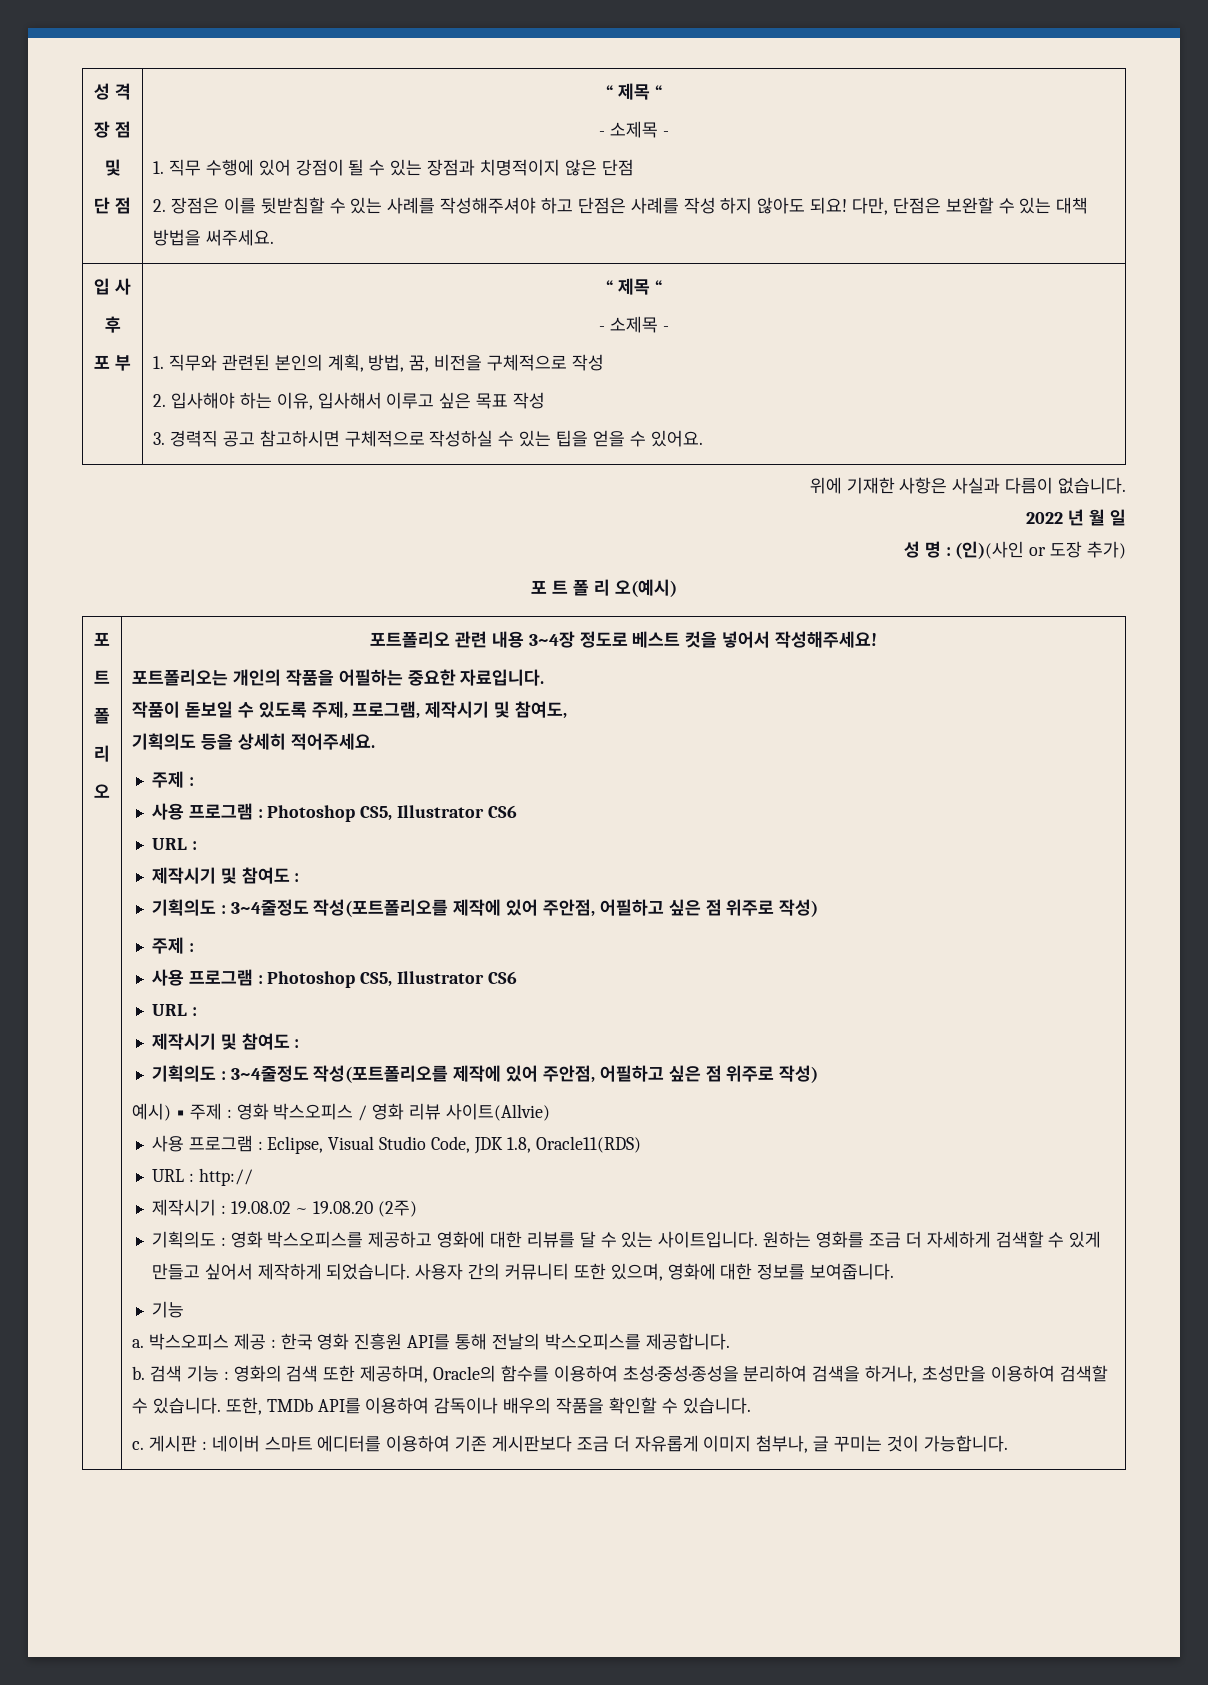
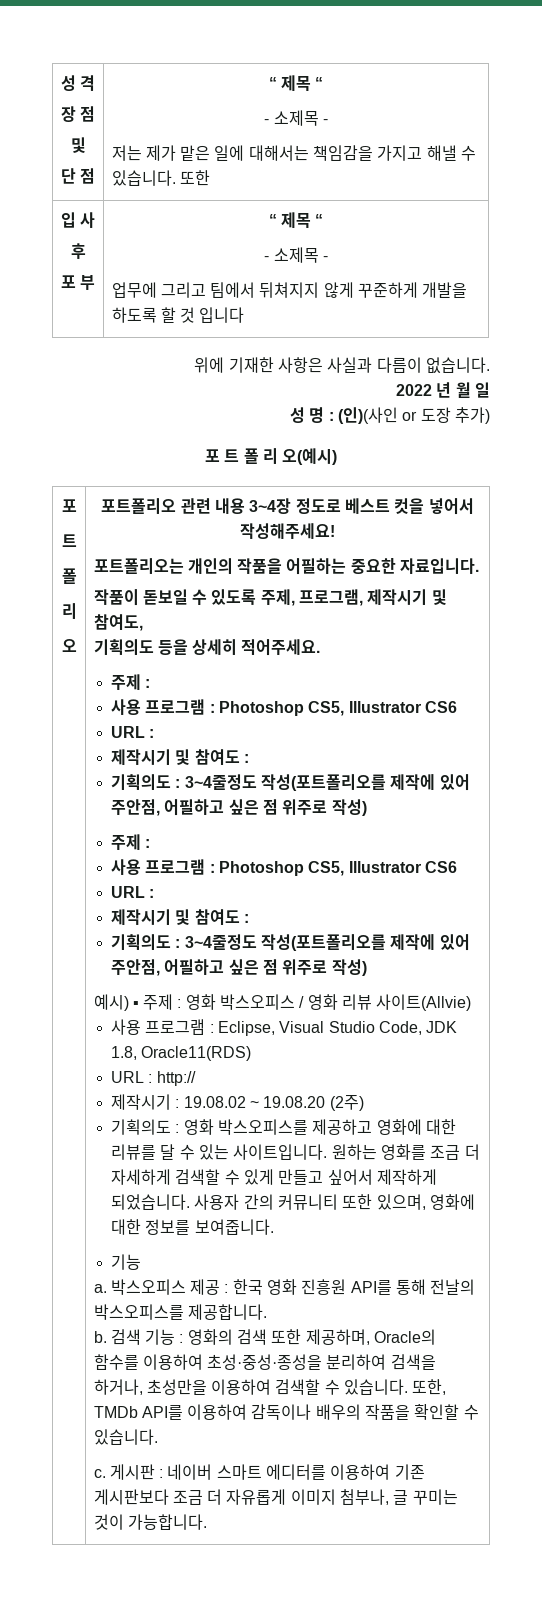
- 1. 직무 수행에 있어 강점이 될 수 있는 장점과 치명적이지 않은 단점
- 2. 장점은 이를 뒷받침할 수 있는 사례를 작성해주셔야 하고 단점은 사례를 작성 하지 않아도 되요! 다만, 단점은 보완할 수 있는 대책 방법을 써주세요.
+ 저는 제가 맡은 일에 대해서는 책임감을 가지고 해낼 수 있습니다. 또한
- 1. 직무와 관련된 본인의 계획, 방법, 꿈, 비전을 구체적으로 작성
- 2. 입사해야 하는 이유, 입사해서 이루고 싶은 목표 작성
- 3. 경력직 공고 참고하시면 구체적으로 작성하실 수 있는 팁을 얻을 수 있어요.
+ 업무에 그리고 팀에서 뒤쳐지지 않게 꾸준하게 개발을 하도록 할 것 입니다

